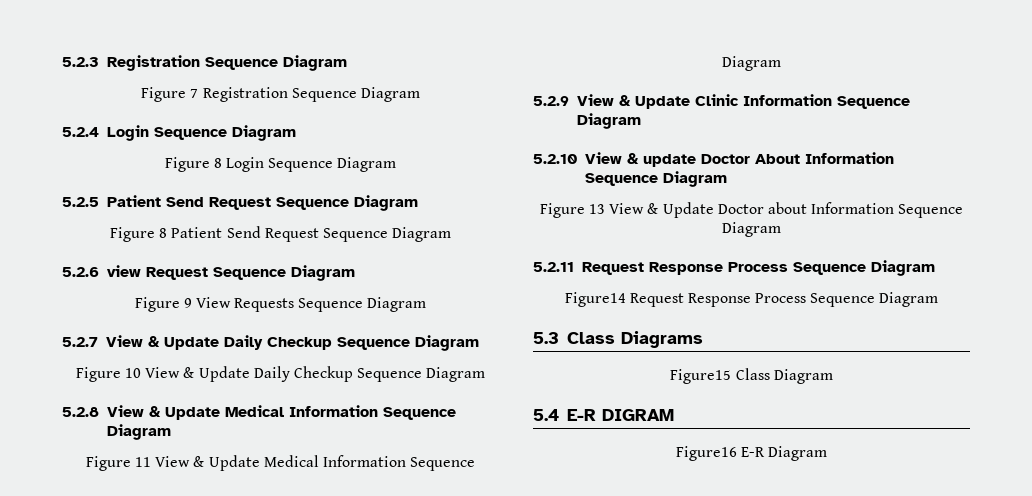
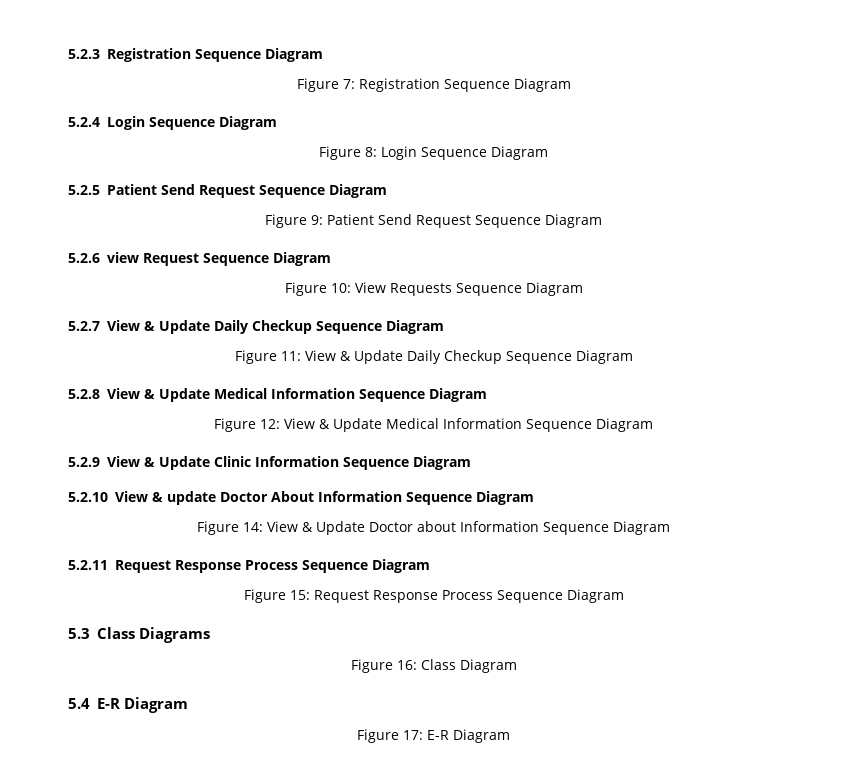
- Figure 7 Registration Sequence Diagram
+ Figure 7: Registration Sequence Diagram
- Figure 8 Login Sequence Diagram
+ Figure 8: Login Sequence Diagram
- Figure 8 Patient Send Request Sequence Diagram
+ Figure 9: Patient Send Request Sequence Diagram
- Figure 9 View Requests Sequence Diagram
+ Figure 10: View Requests Sequence Diagram
- Figure 10 View & Update Daily Checkup Sequence Diagram
+ Figure 11: View & Update Daily Checkup Sequence Diagram
- Figure 11 View & Update Medical Information Sequence Diagram
+ Figure 12: View & Update Medical Information Sequence Diagram
- Figure 13 View & Update Doctor about Information Sequence Diagram
+ Figure 14: View & Update Doctor about Information Sequence Diagram
- Figure14 Request Response Process Sequence Diagram
+ Figure 15: Request Response Process Sequence Diagram
- Figure15 Class Diagram
+ Figure 16: Class Diagram
- 5.4 E-R DIGRAM
- Figure16 E-R Diagram
+ 5.4 E-R Diagram
+ Figure 17: E-R Diagram

